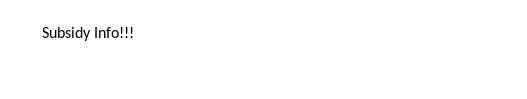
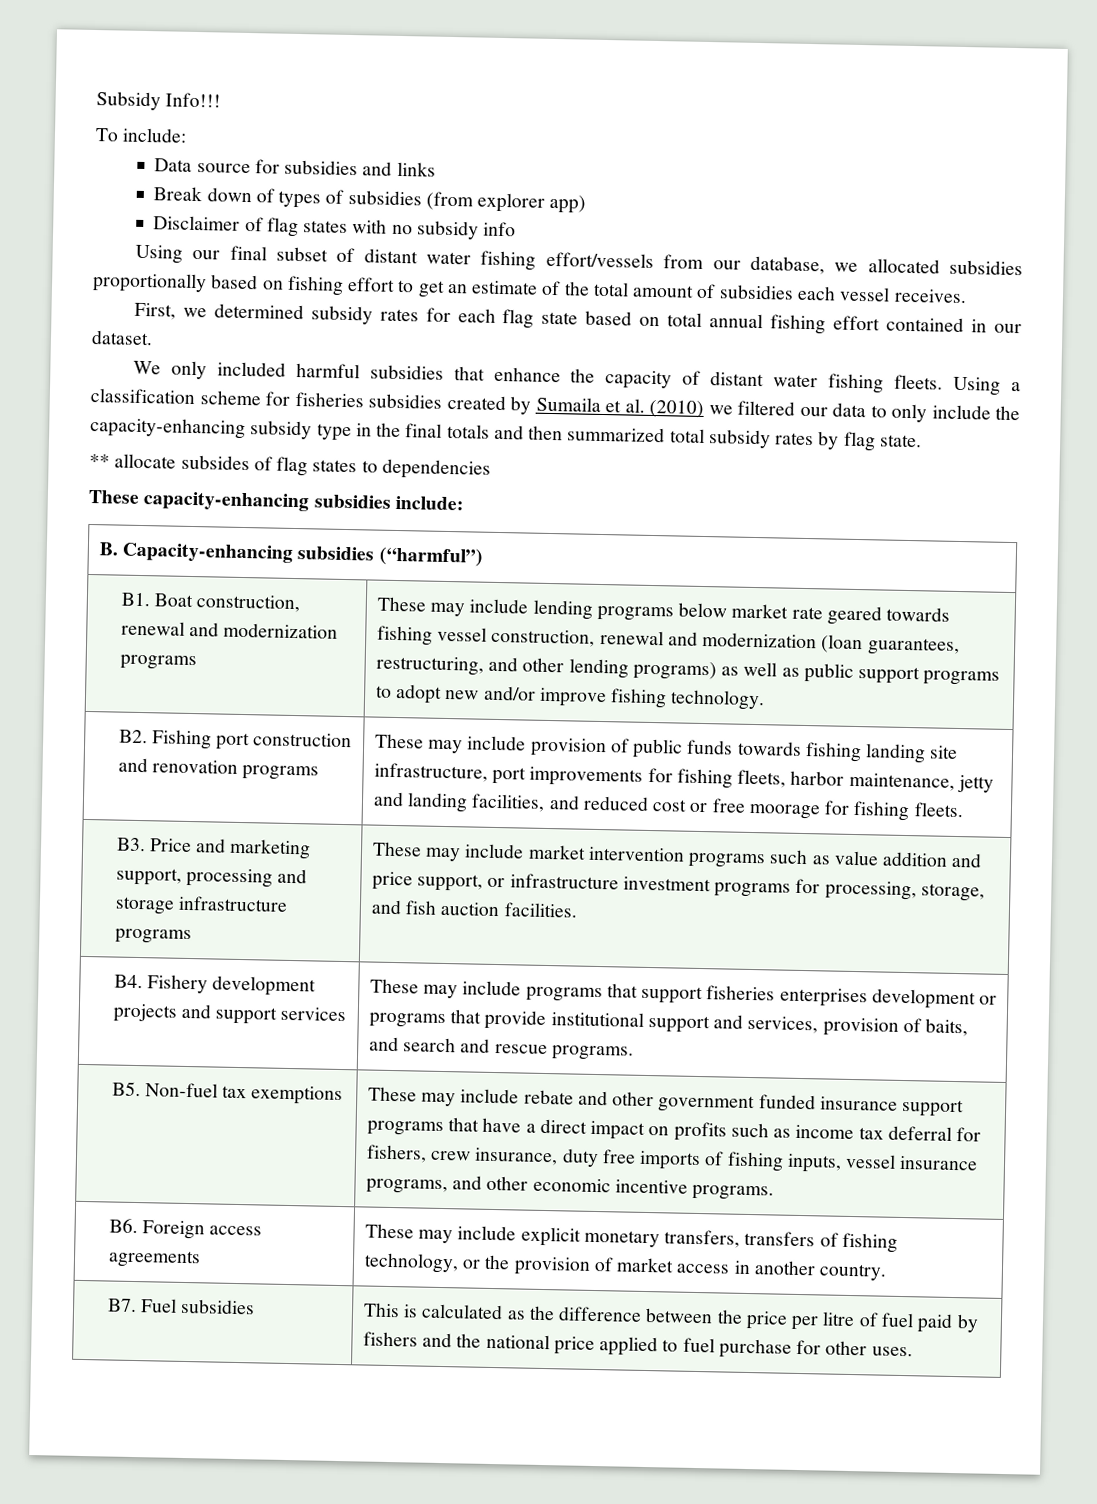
+ To include:
+ Data source for subsidies and links
+ Break down of types of subsidies (from explorer app)
+ Disclaimer of flag states with no subsidy info
+ Using our final subset of distant water fishing effort/vessels from our database, we allocated subsidies proportionally based on fishing effort to get an estimate of the total amount of subsidies each vessel receives.
+ First, we determined subsidy rates for each flag state based on total annual fishing effort contained in our dataset.
+ We only included harmful subsidies that enhance the capacity of distant water fishing fleets. Using a classification scheme for fisheries subsidies created by Sumaila et al. (2010) we filtered our data to only include the capacity-enhancing subsidy type in the final totals and then summarized total subsidy rates by flag state.
+ ** allocate subsides of flag states to dependencies
+ These capacity-enhancing subsidies include:
+ B. Capacity-enhancing subsidies (“harmful”)
+ B1. Boat construction, renewal and modernization programs | These may include lending programs below market rate geared towards fishing vessel construction, renewal and modernization (loan guarantees, restructuring, and other lending programs) as well as public support programs to adopt new and/or improve fishing technology.
+ B2. Fishing port construction and renovation programs | These may include provision of public funds towards fishing landing site infrastructure, port improvements for fishing fleets, harbor maintenance, jetty and landing facilities, and reduced cost or free moorage for fishing fleets.
+ B3. Price and marketing support, processing and storage infrastructure programs | These may include market intervention programs such as value addition and price support, or infrastructure investment programs for processing, storage, and fish auction facilities.
+ B4. Fishery development projects and support services | These may include programs that support fisheries enterprises development or programs that provide institutional support and services, provision of baits, and search and rescue programs.
+ B5. Non-fuel tax exemptions | These may include rebate and other government funded insurance support programs that have a direct impact on profits such as income tax deferral for fishers, crew insurance, duty free imports of fishing inputs, vessel insurance programs, and other economic incentive programs.
+ B6. Foreign access agreements | These may include explicit monetary transfers, transfers of fishing technology, or the provision of market access in another country.
+ B7. Fuel subsidies | This is calculated as the difference between the price per litre of fuel paid by fishers and the national price applied to fuel purchase for other uses.

